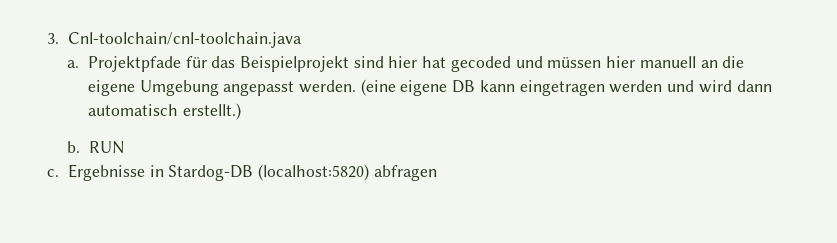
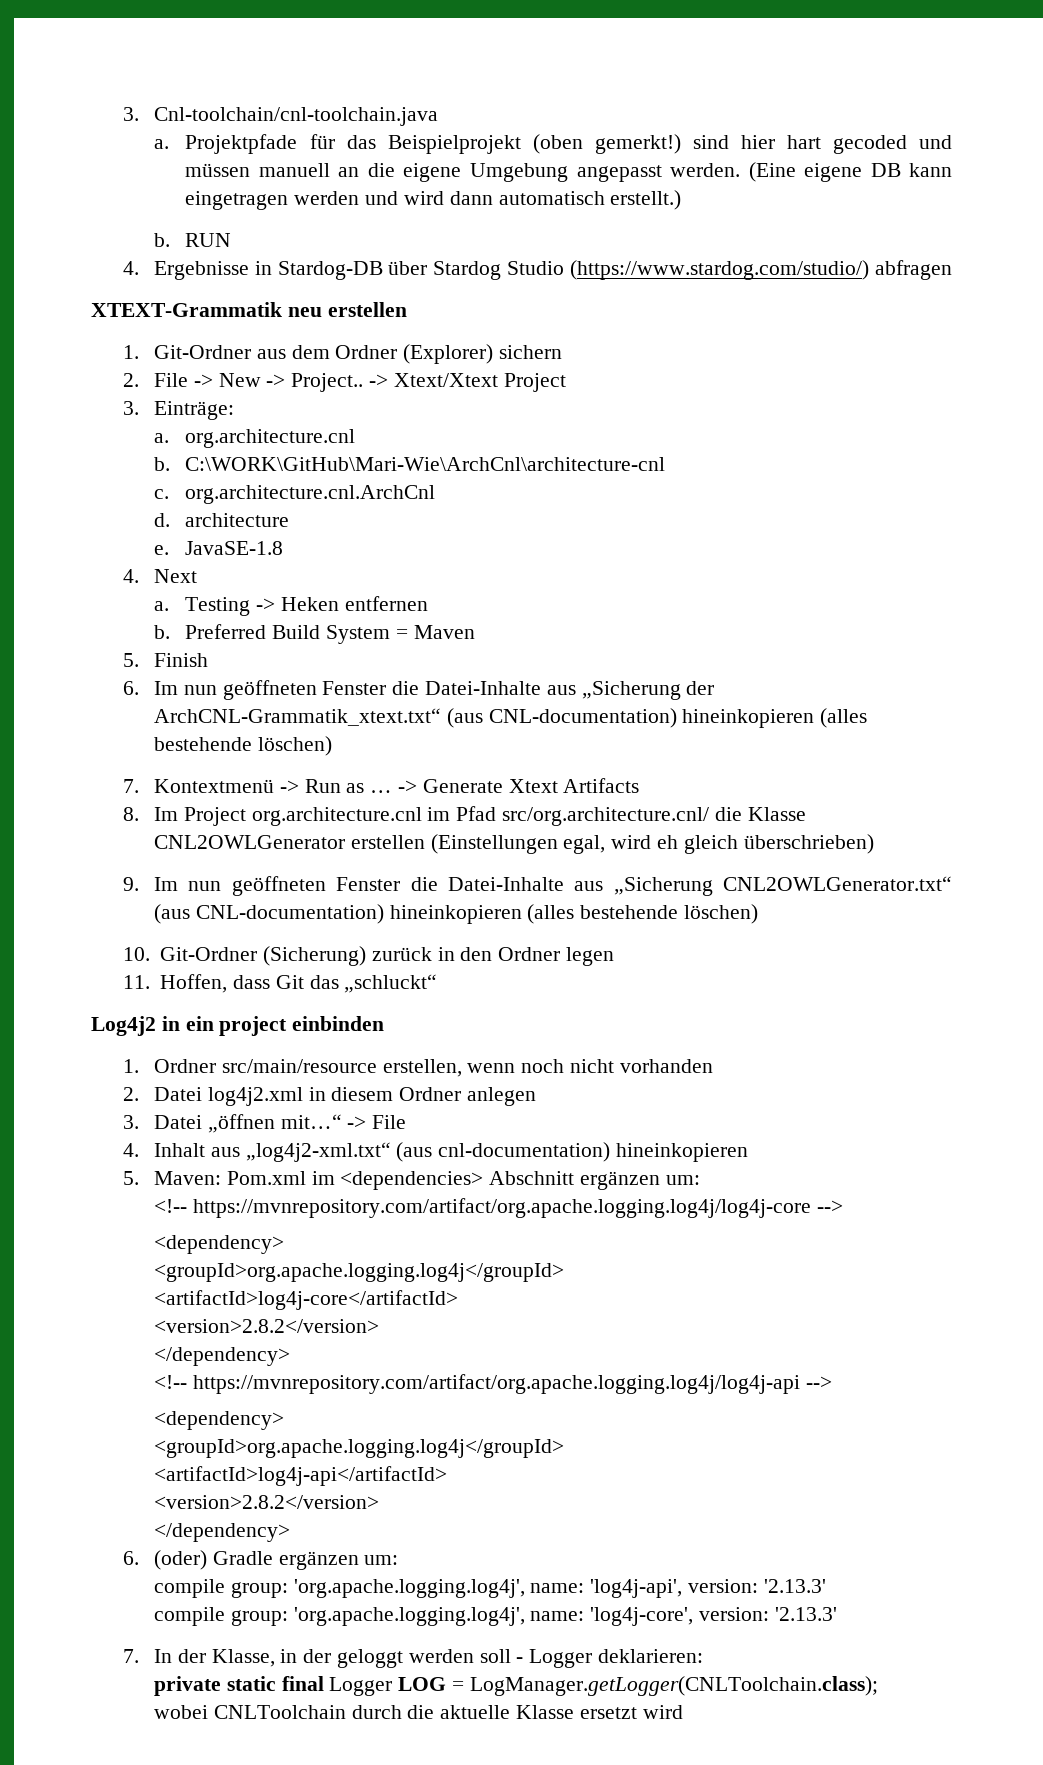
- Projektpfade für das Beispielprojekt sind hier hat gecoded und müssen hier manuell an die eigene Umgebung angepasst werden.
+ Projektpfade für das Beispielprojekt (oben gemerkt!) sind hier hart gecoded und müssen manuell an die eigene Umgebung angepasst werden.
- (eine eigene DB kann eingetragen werden und wird dann automatisch erstellt.)
+ (Eine eigene DB kann eingetragen werden und wird dann automatisch erstellt.)
- c. Ergebnisse in Stardog-DB (localhost:5820) abfragen
+ 4. Ergebnisse in Stardog-DB über Stardog Studio (https://www.stardog.com/studio/) abfragen
+ XTEXT-Grammatik neu erstellen
+ 1. Git-Ordner aus dem Ordner (Explorer) sichern
+ 2. File -> New -> Project.. -> Xtext/Xtext Project
+ 3. Einträge:
+ a. org.architecture.cnl
+ b. C:\WORK\GitHub\Mari-Wie\ArchCnl\architecture-cnl
+ c. org.architecture.cnl.ArchCnl
+ d. architecture
+ e. JavaSE-1.8
+ 4. Next
+ a. Testing -> Heken entfernen
+ b. Preferred Build System = Maven
+ 5. Finish
+ 6. Im nun geöffneten Fenster die Datei-Inhalte aus „Sicherung der ArchCNL-Grammatik_xtext.txt“ (aus CNL-documentation) hineinkopieren (alles bestehende löschen)
+ 7. Kontextmenü -> Run as … -> Generate Xtext Artifacts
+ 8. Im Project org.architecture.cnl im Pfad src/org.architecture.cnl/ die Klasse CNL2OWLGenerator erstellen (Einstellungen egal, wird eh gleich überschrieben)
+ 9. Im nun geöffneten Fenster die Datei-Inhalte aus „Sicherung CNL2OWLGenerator.txt“ (aus CNL-documentation) hineinkopieren (alles bestehende löschen)
+ 10. Git-Ordner (Sicherung) zurück in den Ordner legen
+ 11. Hoffen, dass Git das „schluckt“
+ Log4j2 in ein project einbinden
+ 1. Ordner src/main/resource erstellen, wenn noch nicht vorhanden
+ 2. Datei log4j2.xml in diesem Ordner anlegen
+ 3. Datei „öffnen mit…“ -> File
+ 4. Inhalt aus „log4j2-xml.txt“ (aus cnl-documentation) hineinkopieren
+ 5. Maven: Pom.xml im <dependencies> Abschnitt ergänzen um:
+ <!-- https://mvnrepository.com/artifact/org.apache.logging.log4j/log4j-core -->
+ <dependency>
+ <groupId>org.apache.logging.log4j</groupId>
+ <artifactId>log4j-core</artifactId>
+ <version>2.8.2</version>
+ </dependency>
+ <!-- https://mvnrepository.com/artifact/org.apache.logging.log4j/log4j-api -->
+ <dependency>
+ <groupId>org.apache.logging.log4j</groupId>
+ <artifactId>log4j-api</artifactId>
+ <version>2.8.2</version>
+ </dependency>
+ 6. (oder) Gradle ergänzen um:
+ compile group: 'org.apache.logging.log4j', name: 'log4j-api', version: '2.13.3'
+ compile group: 'org.apache.logging.log4j', name: 'log4j-core', version: '2.13.3'
+ 7. In der Klasse, in der geloggt werden soll - Logger deklarieren:
+ private static final Logger LOG = LogManager.getLogger(CNLToolchain.class);
+ wobei CNLToolchain durch die aktuelle Klasse ersetzt wird

